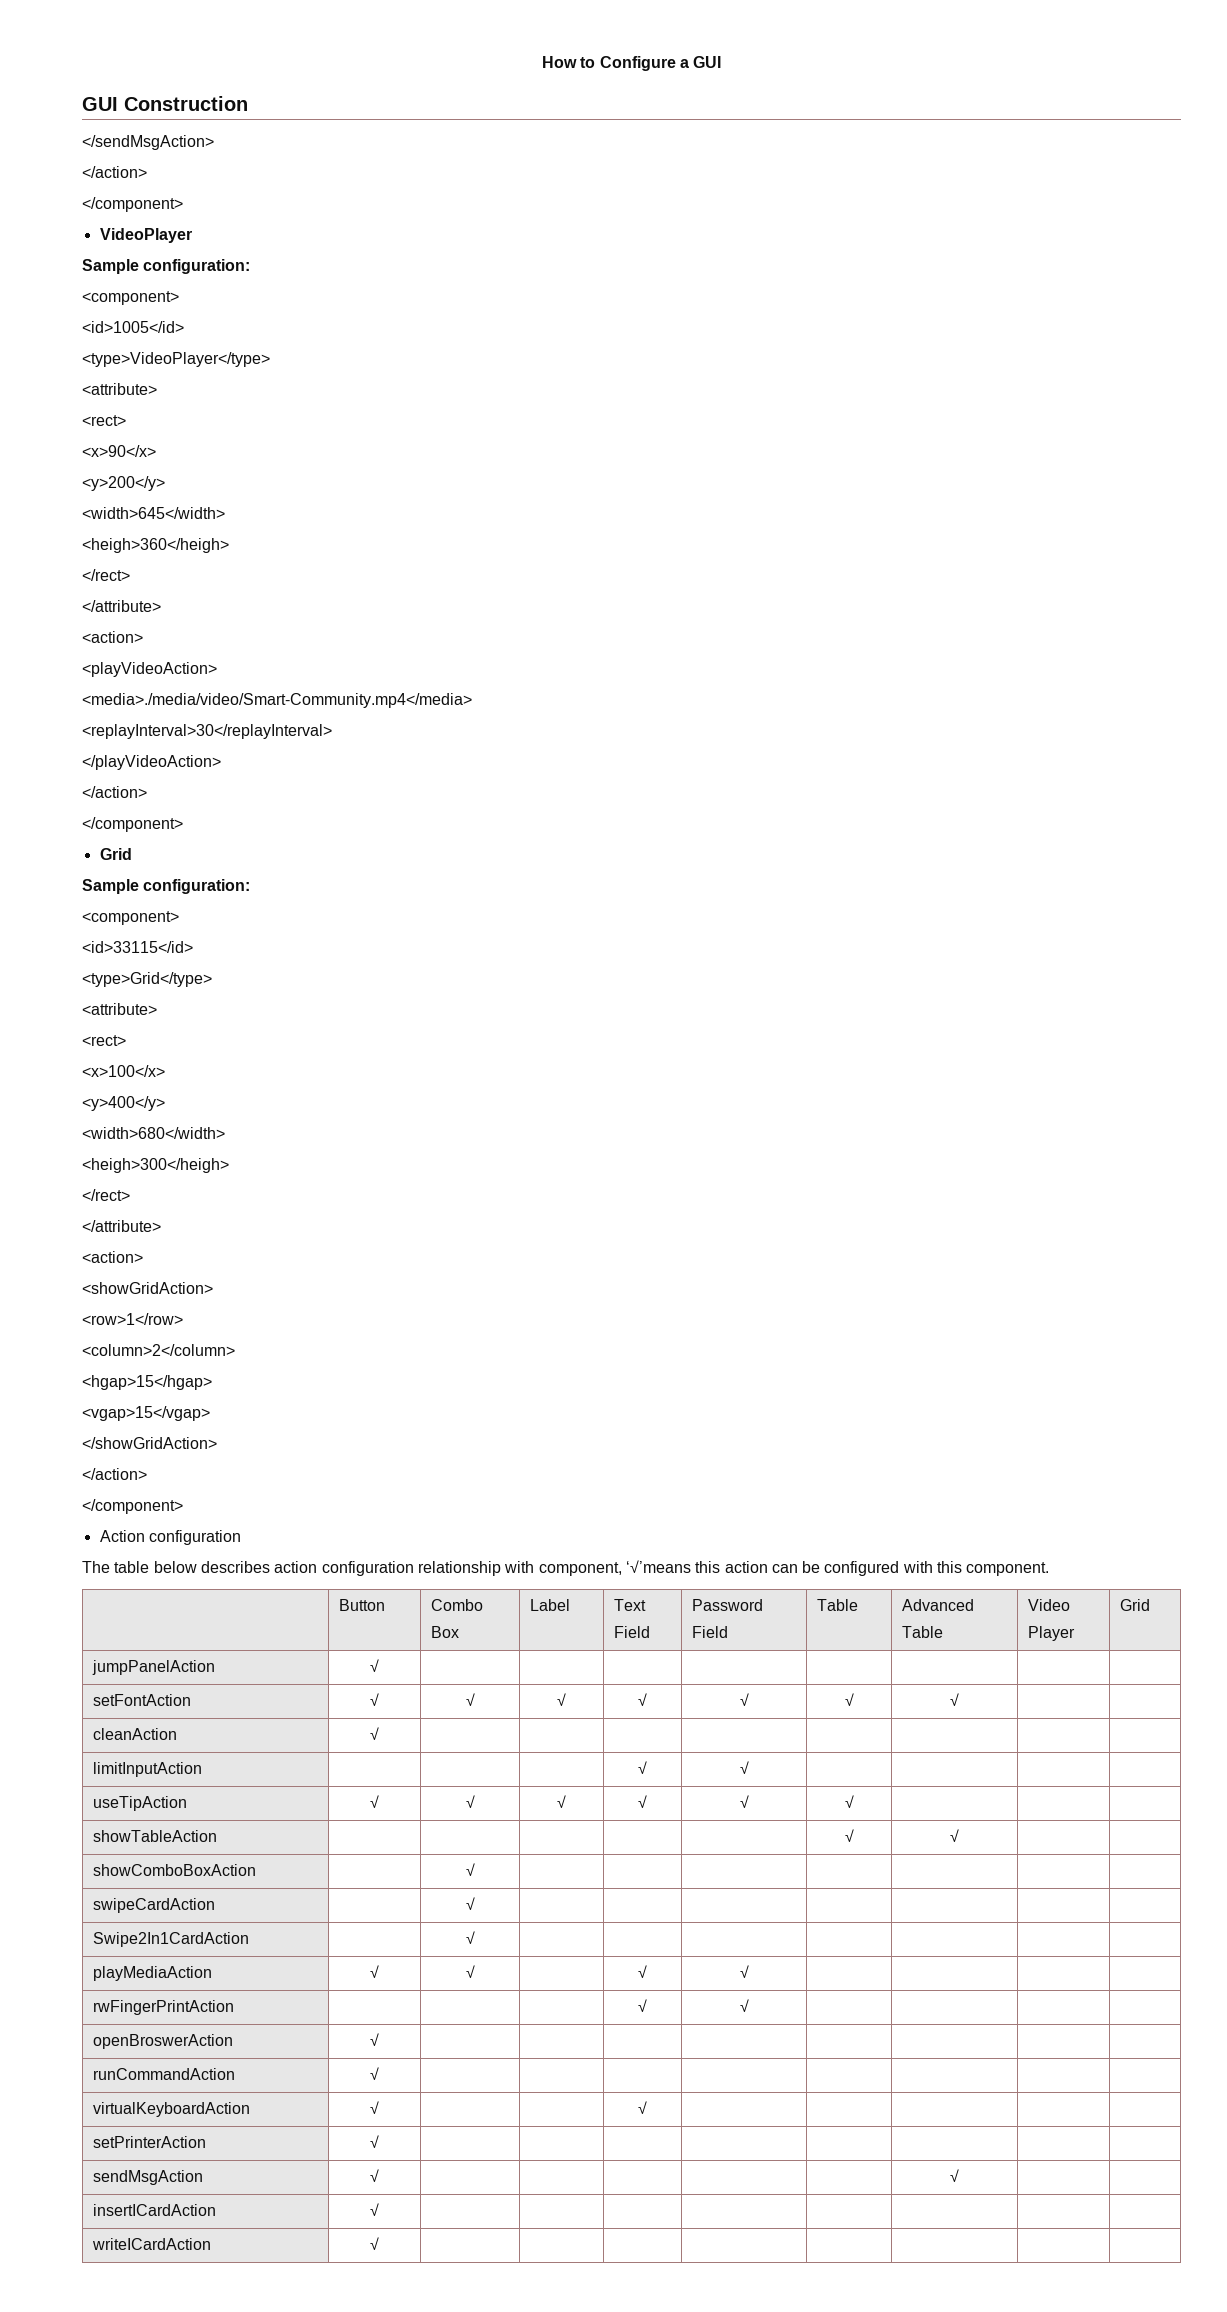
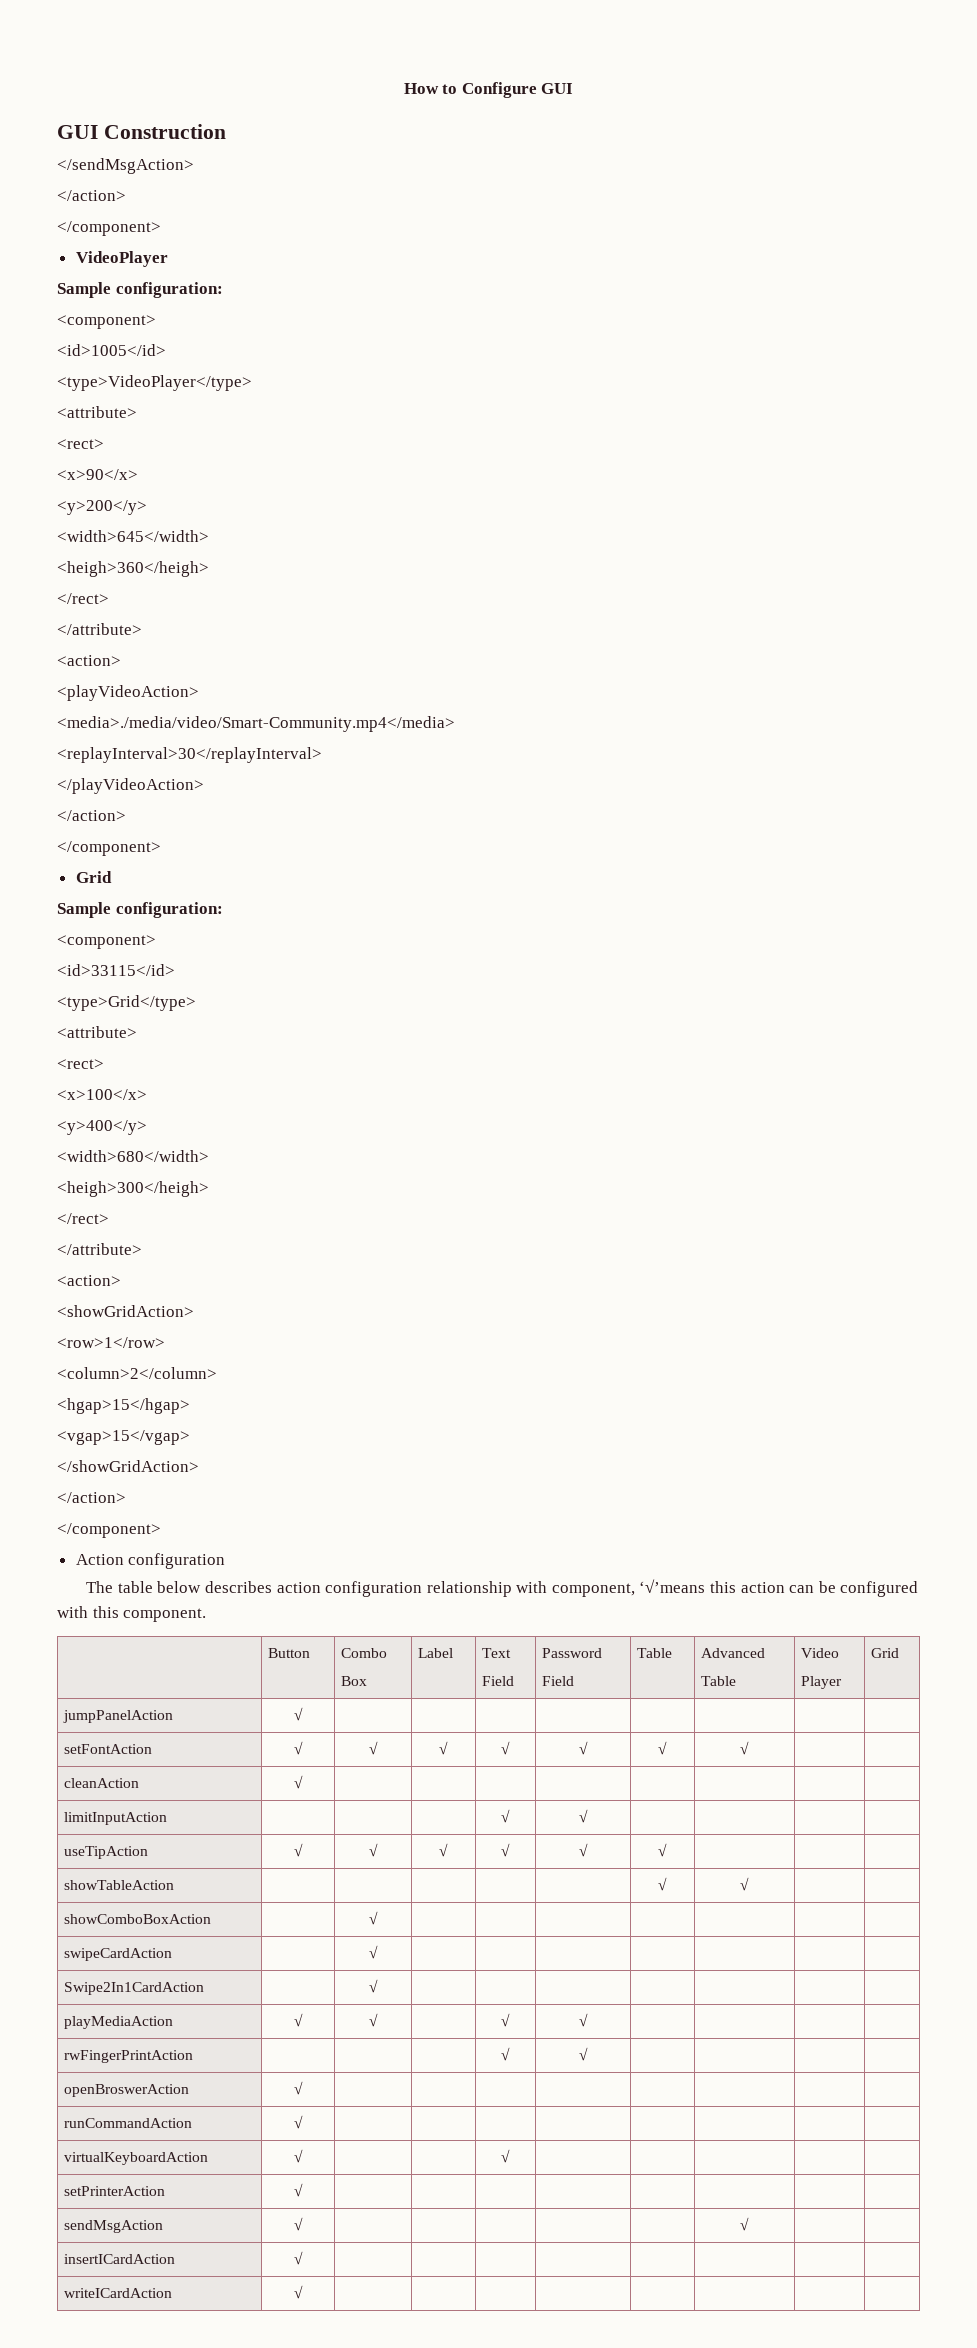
- How to Configure a GUI
+ How to Configure GUI

